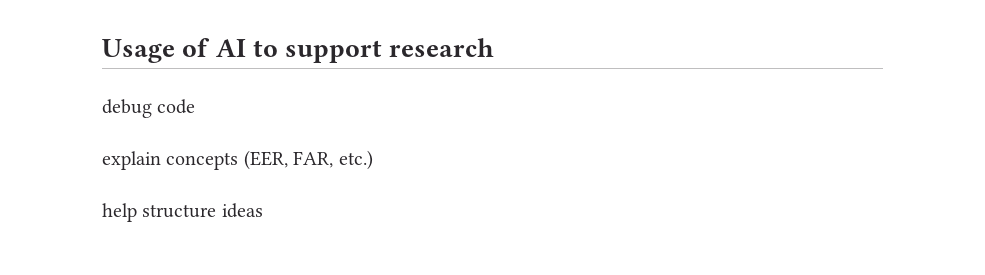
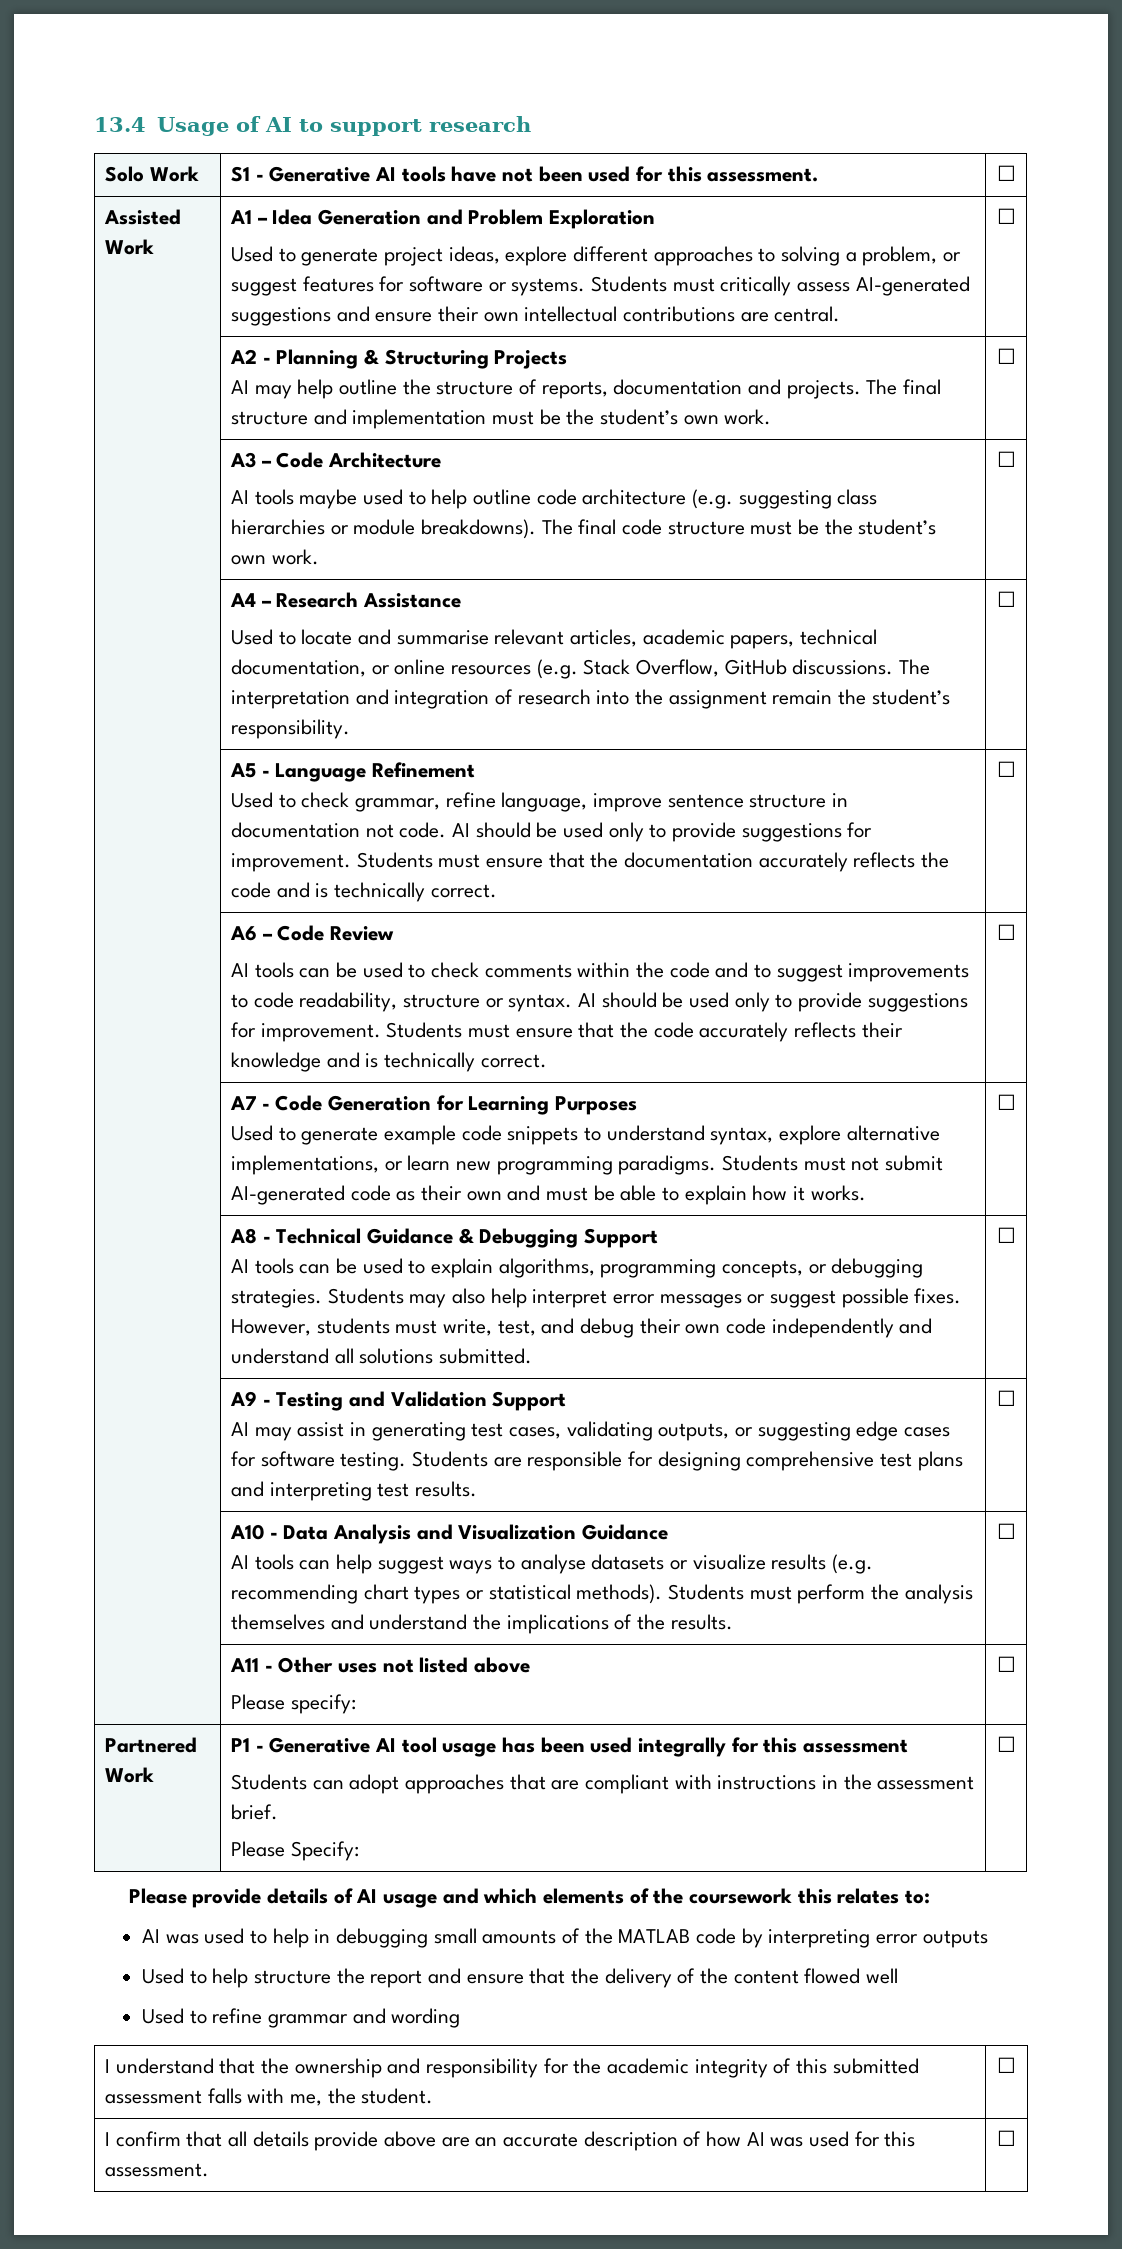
- Usage of AI to support research
+ 13.4 Usage of AI to support research
- debug code
- explain concepts (EER, FAR, etc.)
- help structure ideas
+ Solo Work | S1 - Generative AI tools have not been used for this assessment. | ☐
+ Assisted Work | A1 – Idea Generation and Problem Exploration
+ Used to generate project ideas, explore different approaches to solving a problem, or suggest features for software or systems. Students must critically assess AI-generated suggestions and ensure their own intellectual contributions are central. | ☐
+ | A2 - Planning & Structuring Projects
+ AI may help outline the structure of reports, documentation and projects. The final structure and implementation must be the student’s own work. | ☐
+ | A3 – Code Architecture
+ AI tools maybe used to help outline code architecture (e.g. suggesting class hierarchies or module breakdowns). The final code structure must be the student’s own work. | ☐
+ | A4 – Research Assistance
+ Used to locate and summarise relevant articles, academic papers, technical documentation, or online resources (e.g. Stack Overflow, GitHub discussions. The interpretation and integration of research into the assignment remain the student’s responsibility. | ☐
+ | A5 - Language Refinement
+ Used to check grammar, refine language, improve sentence structure in documentation not code. AI should be used only to provide suggestions for improvement. Students must ensure that the documentation accurately reflects the code and is technically correct. | ☐
+ | A6 – Code Review
+ AI tools can be used to check comments within the code and to suggest improvements to code readability, structure or syntax. AI should be used only to provide suggestions for improvement. Students must ensure that the code accurately reflects their knowledge and is technically correct. | ☐
+ | A7 - Code Generation for Learning Purposes
+ Used to generate example code snippets to understand syntax, explore alternative implementations, or learn new programming paradigms. Students must not submit AI-generated code as their own and must be able to explain how it works. | ☐
+ | A8 - Technical Guidance & Debugging Support
+ AI tools can be used to explain algorithms, programming concepts, or debugging strategies. Students may also help interpret error messages or suggest possible fixes. However, students must write, test, and debug their own code independently and understand all solutions submitted. | ☐
+ | A9 - Testing and Validation Support
+ AI may assist in generating test cases, validating outputs, or suggesting edge cases for software testing. Students are responsible for designing comprehensive test plans and interpreting test results. | ☐
+ | A10 - Data Analysis and Visualization Guidance
+ AI tools can help suggest ways to analyse datasets or visualize results (e.g. recommending chart types or statistical methods). Students must perform the analysis themselves and understand the implications of the results. | ☐
+ | A11 - Other uses not listed above
+ Please specify: | ☐
+ Partnered Work | P1 - Generative AI tool usage has been used integrally for this assessment
+ Students can adopt approaches that are compliant with instructions in the assessment brief.
+ Please Specify: | ☐
+ Please provide details of AI usage and which elements of the coursework this relates to:
+ AI was used to help in debugging small amounts of the MATLAB code by interpreting error outputs
+ Used to help structure the report and ensure that the delivery of the content flowed well
+ Used to refine grammar and wording
+ I understand that the ownership and responsibility for the academic integrity of this submitted assessment falls with me, the student. | ☐
+ I confirm that all details provide above are an accurate description of how AI was used for this assessment. | ☐

